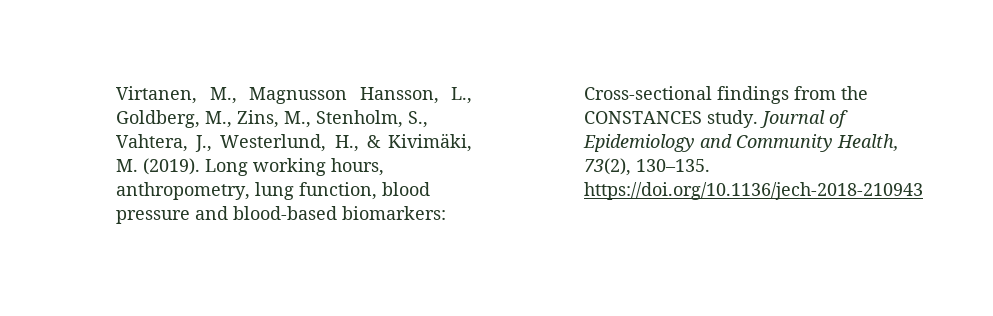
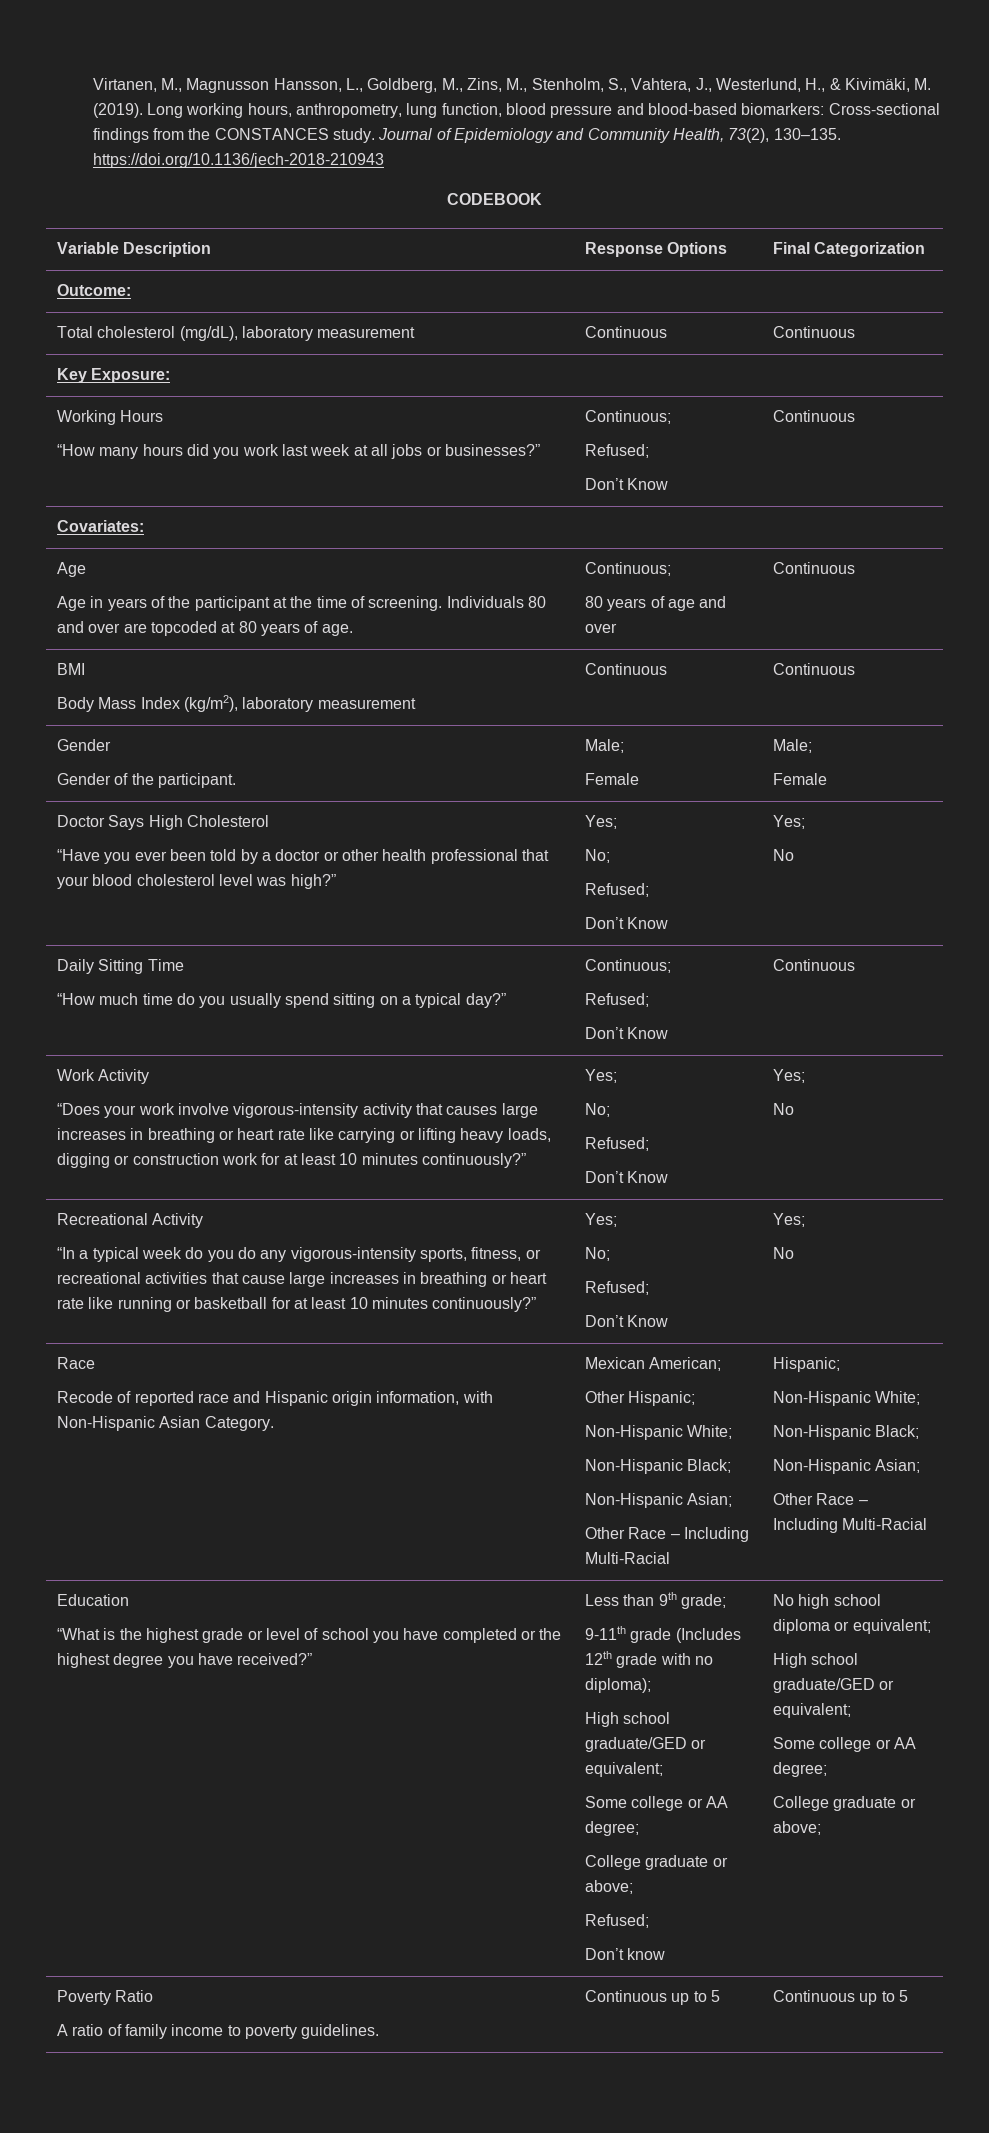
+ CODEBOOK
+ Variable Description | Response Options | Final Categorization
+ Outcome:
+ Total cholesterol (mg/dL), laboratory measurement | Continuous | Continuous
+ Key Exposure:
+ Working Hours
+ “How many hours did you work last week at all jobs or businesses?” | Continuous;
+ Refused;
+ Don’t Know | Continuous
+ Covariates:
+ Age
+ Age in years of the participant at the time of screening. Individuals 80 and over are topcoded at 80 years of age. | Continuous;
+ 80 years of age and over | Continuous
+ BMI
+ Body Mass Index (kg/m2), laboratory measurement | Continuous | Continuous
+ Gender
+ Gender of the participant. | Male;
+ Female | Male;
+ Female
+ Doctor Says High Cholesterol
+ “Have you ever been told by a doctor or other health professional that your blood cholesterol level was high?” | Yes;
+ No;
+ Refused;
+ Don’t Know | Yes;
+ No
+ Daily Sitting Time
+ “How much time do you usually spend sitting on a typical day?” | Continuous;
+ Refused;
+ Don’t Know | Continuous
+ Work Activity
+ “Does your work involve vigorous-intensity activity that causes large increases in breathing or heart rate like carrying or lifting heavy loads, digging or construction work for at least 10 minutes continuously?” | Yes;
+ No;
+ Refused;
+ Don’t Know | Yes;
+ No
+ Recreational Activity
+ “In a typical week do you do any vigorous-intensity sports, fitness, or recreational activities that cause large increases in breathing or heart rate like running or basketball for at least 10 minutes continuously?” | Yes;
+ No;
+ Refused;
+ Don’t Know | Yes;
+ No
+ Race
+ Recode of reported race and Hispanic origin information, with Non-Hispanic Asian Category. | Mexican American;
+ Other Hispanic;
+ Non-Hispanic White;
+ Non-Hispanic Black;
+ Non-Hispanic Asian;
+ Other Race – Including Multi-Racial | Hispanic;
+ Non-Hispanic White;
+ Non-Hispanic Black;
+ Non-Hispanic Asian;
+ Other Race – Including Multi-Racial
+ Education
+ “What is the highest grade or level of school you have completed or the highest degree you have received?” | Less than 9th grade;
+ 9-11th grade (Includes 12th grade with no diploma);
+ High school graduate/GED or equivalent;
+ Some college or AA degree;
+ College graduate or above;
+ Refused;
+ Don’t know | No high school diploma or equivalent;
+ High school graduate/GED or equivalent;
+ Some college or AA degree;
+ College graduate or above;
+ Poverty Ratio
+ A ratio of family income to poverty guidelines. | Continuous up to 5 | Continuous up to 5

